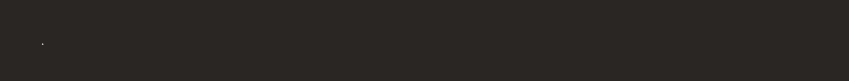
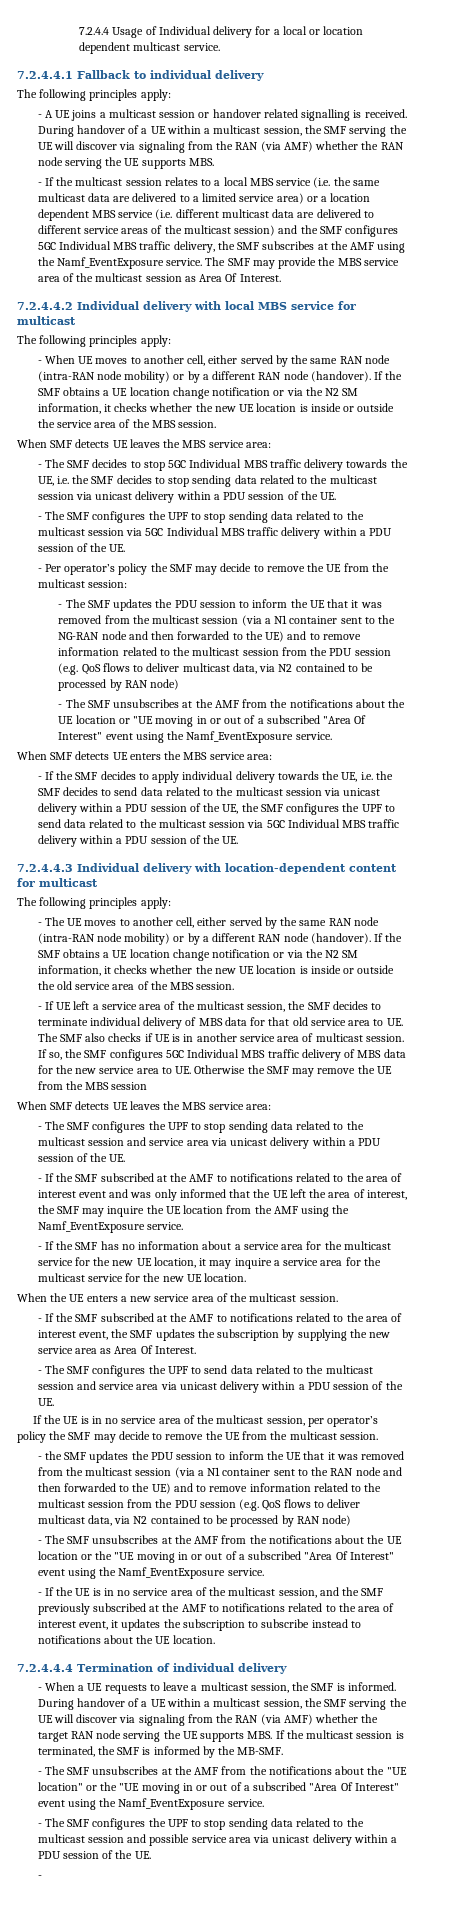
- .
+ 7.2.4.4 Usage of Individual delivery for a local or location dependent multicast service.
+ 7.2.4.4.1 Fallback to individual delivery
+ The following principles apply:
+ - A UE joins a multicast session or handover related signalling is received. During handover of a UE within a multicast session, the SMF serving the UE will discover via signaling from the RAN (via AMF) whether the RAN node serving the UE supports MBS.
+ - If the multicast session relates to a local MBS service (i.e. the same multicast data are delivered to a limited service area) or a location dependent MBS service (i.e. different multicast data are delivered to different service areas of the multicast session) and the SMF configures 5GC Individual MBS traffic delivery, the SMF subscribes at the AMF using the Namf_EventExposure service. The SMF may provide the MBS service area of the multicast session as Area Of Interest.
+ 7.2.4.4.2 Individual delivery with local MBS service for multicast
+ The following principles apply:
+ - When UE moves to another cell, either served by the same RAN node (intra-RAN node mobility) or by a different RAN node (handover). If the SMF obtains a UE location change notification or via the N2 SM information, it checks whether the new UE location is inside or outside the service area of the MBS session.
+ When SMF detects UE leaves the MBS service area:
+ - The SMF decides to stop 5GC Individual MBS traffic delivery towards the UE, i.e. the SMF decides to stop sending data related to the multicast session via unicast delivery within a PDU session of the UE.
+ - The SMF configures the UPF to stop sending data related to the multicast session via 5GC Individual MBS traffic delivery within a PDU session of the UE.
+ - Per operator’s policy the SMF may decide to remove the UE from the multicast session:
+ - The SMF updates the PDU session to inform the UE that it was removed from the multicast session (via a N1 container sent to the NG-RAN node and then forwarded to the UE) and to remove information related to the multicast session from the PDU session (e.g. QoS flows to deliver multicast data, via N2 contained to be processed by RAN node)
+ - The SMF unsubscribes at the AMF from the notifications about the UE location or "UE moving in or out of a subscribed "Area Of Interest" event using the Namf_EventExposure service.
+ When SMF detects UE enters the MBS service area:
+ - If the SMF decides to apply individual delivery towards the UE, i.e. the SMF decides to send data related to the multicast session via unicast delivery within a PDU session of the UE, the SMF configures the UPF to send data related to the multicast session via 5GC Individual MBS traffic delivery within a PDU session of the UE.
+ 7.2.4.4.3 Individual delivery with location-dependent content for multicast
+ The following principles apply:
+ - The UE moves to another cell, either served by the same RAN node (intra-RAN node mobility) or by a different RAN node (handover). If the SMF obtains a UE location change notification or via the N2 SM information, it checks whether the new UE location is inside or outside the old service area of the MBS session.
+ - If UE left a service area of the multicast session, the SMF decides to terminate individual delivery of MBS data for that old service area to UE. The SMF also checks if UE is in another service area of multicast session. If so, the SMF configures 5GC Individual MBS traffic delivery of MBS data for the new service area to UE. Otherwise the SMF may remove the UE from the MBS session
+ When SMF detects UE leaves the MBS service area:
+ - The SMF configures the UPF to stop sending data related to the multicast session and service area via unicast delivery within a PDU session of the UE.
+ - If the SMF subscribed at the AMF to notifications related to the area of interest event and was only informed that the UE left the area of interest, the SMF may inquire the UE location from the AMF using the Namf_EventExposure service.
+ - If the SMF has no information about a service area for the multicast service for the new UE location, it may inquire a service area for the multicast service for the new UE location.
+ When the UE enters a new service area of the multicast session.
+ - If the SMF subscribed at the AMF to notifications related to the area of interest event, the SMF updates the subscription by supplying the new service area as Area Of Interest.
+ - The SMF configures the UPF to send data related to the multicast session and service area via unicast delivery within a PDU session of the UE.
+ If the UE is in no service area of the multicast session, per operator’s policy the SMF may decide to remove the UE from the multicast session.
+ - the SMF updates the PDU session to inform the UE that it was removed from the multicast session (via a N1 container sent to the RAN node and then forwarded to the UE) and to remove information related to the multicast session from the PDU session (e.g. QoS flows to deliver multicast data, via N2 contained to be processed by RAN node)
+ - The SMF unsubscribes at the AMF from the notifications about the UE location or the "UE moving in or out of a subscribed "Area Of Interest" event using the Namf_EventExposure service.
+ - If the UE is in no service area of the multicast session, and the SMF previously subscribed at the AMF to notifications related to the area of interest event, it updates the subscription to subscribe instead to notifications about the UE location.
+ 7.2.4.4.4 Termination of individual delivery
+ - When a UE requests to leave a multicast session, the SMF is informed. During handover of a UE within a multicast session, the SMF serving the UE will discover via signaling from the RAN (via AMF) whether the target RAN node serving the UE supports MBS. If the multicast session is terminated, the SMF is informed by the MB-SMF.
+ - The SMF unsubscribes at the AMF from the notifications about the "UE location" or the "UE moving in or out of a subscribed "Area Of Interest" event using the Namf_EventExposure service.
+ - The SMF configures the UPF to stop sending data related to the multicast session and possible service area via unicast delivery within a PDU session of the UE.
+ -

